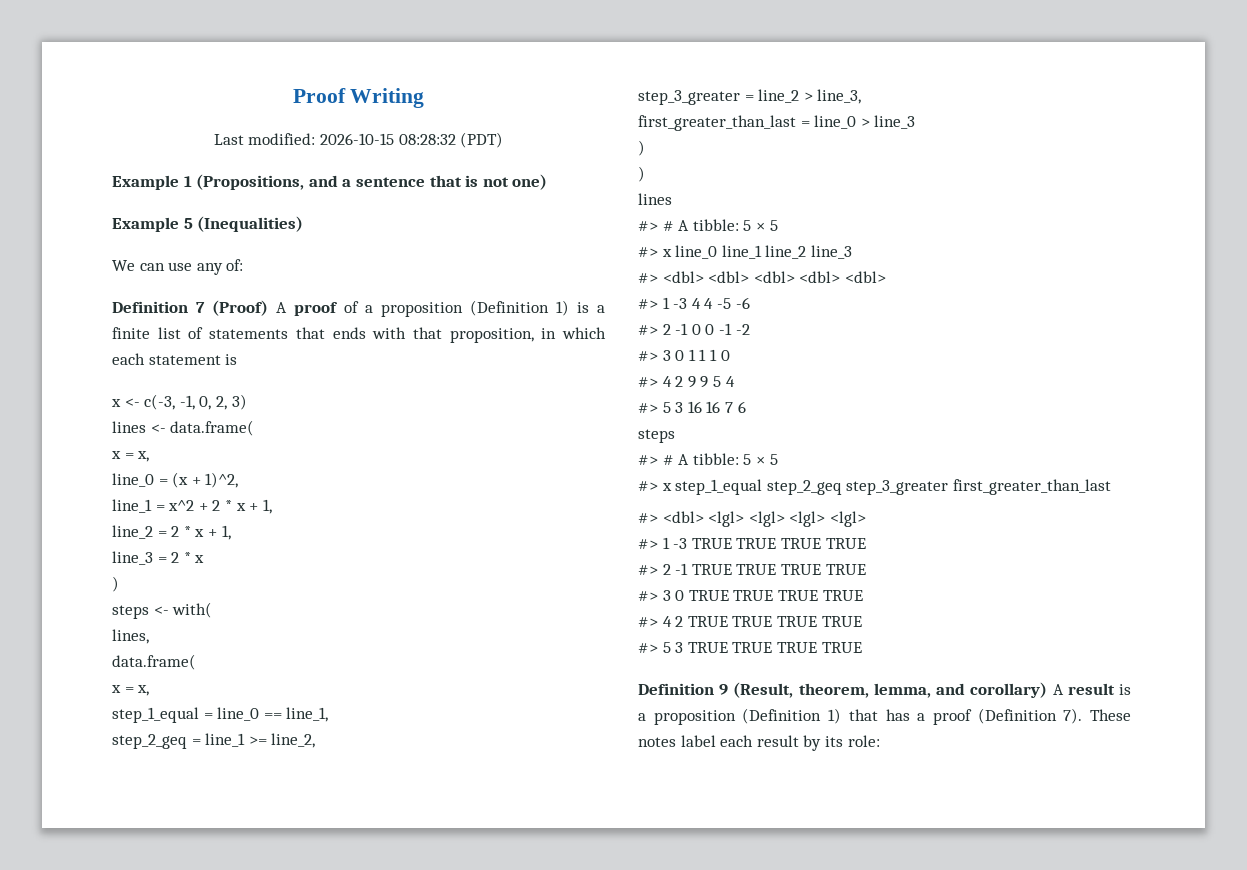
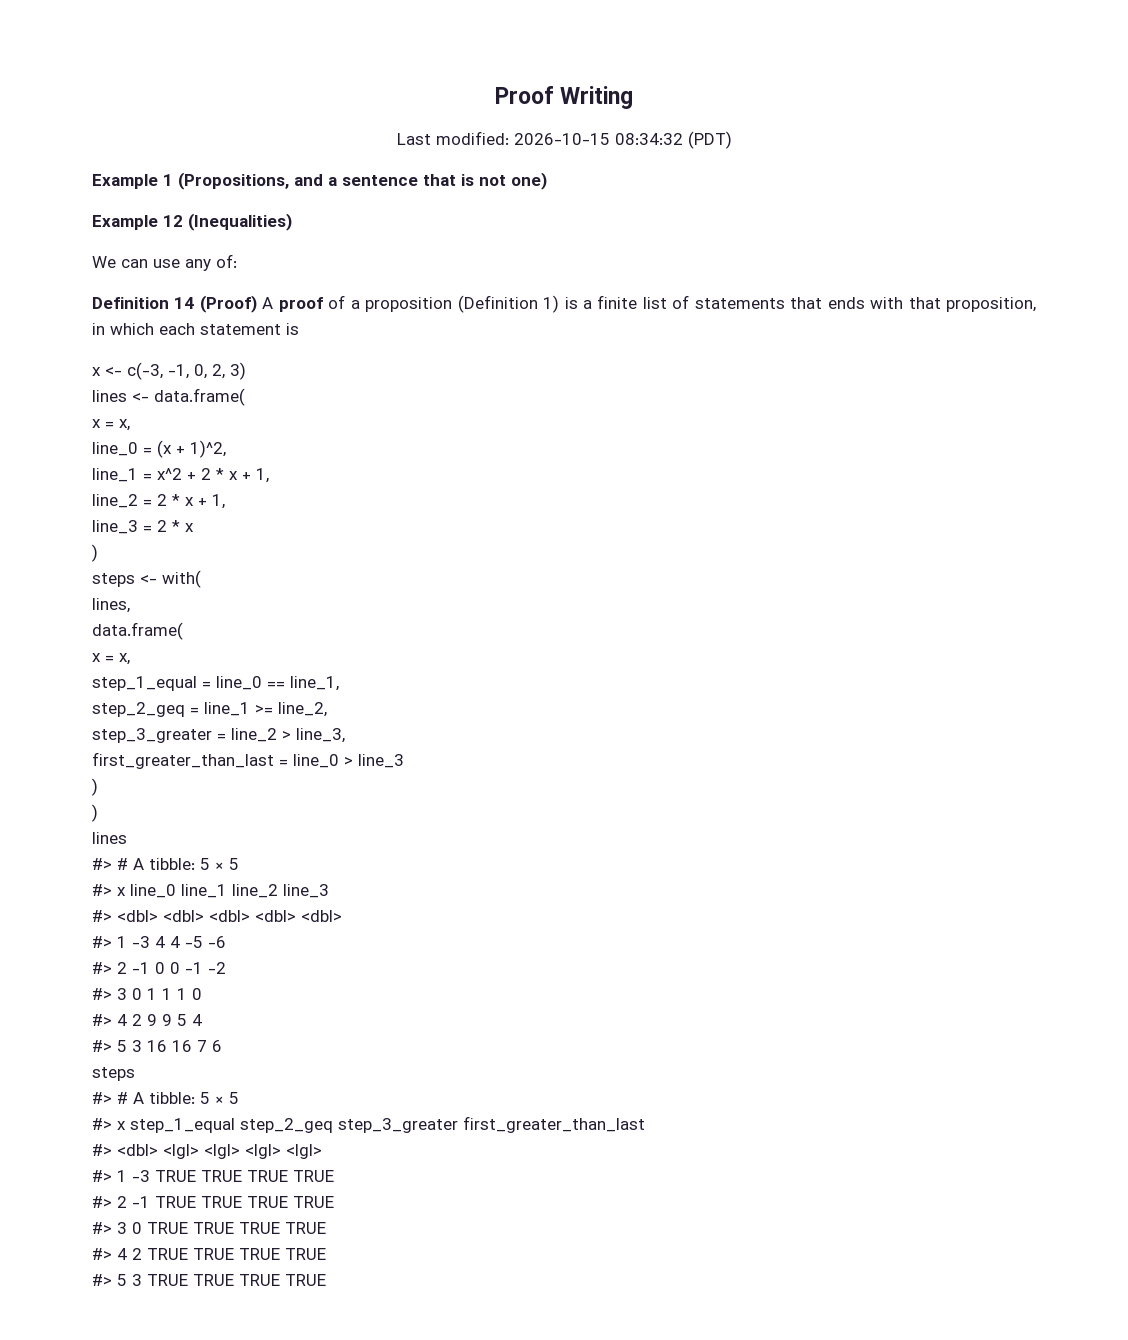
- Last modified: 2026-10-15 08:28:32 (PDT)
+ Last modified: 2026-10-15 08:34:32 (PDT)
- Example 5 (Inequalities)
+ Example 12 (Inequalities)
- Definition 7 (Proof) A proof of a proposition (Definition 1) is a finite list of statements that ends with that proposition, in which each statement is
+ Definition 14 (Proof) A proof of a proposition (Definition 1) is a finite list of statements that ends with that proposition, in which each statement is
- Definition 9 (Result, theorem, lemma, and corollary) A result is a proposition (Definition 1) that has a proof (Definition 7). These notes label each result by its role:

